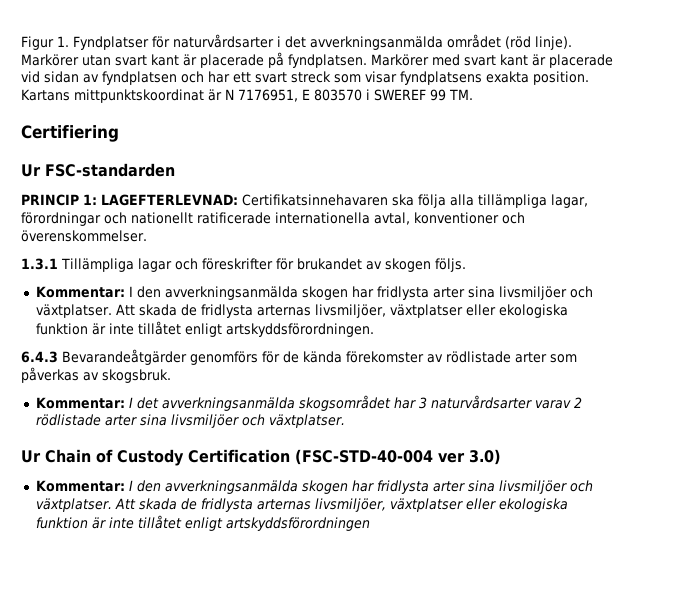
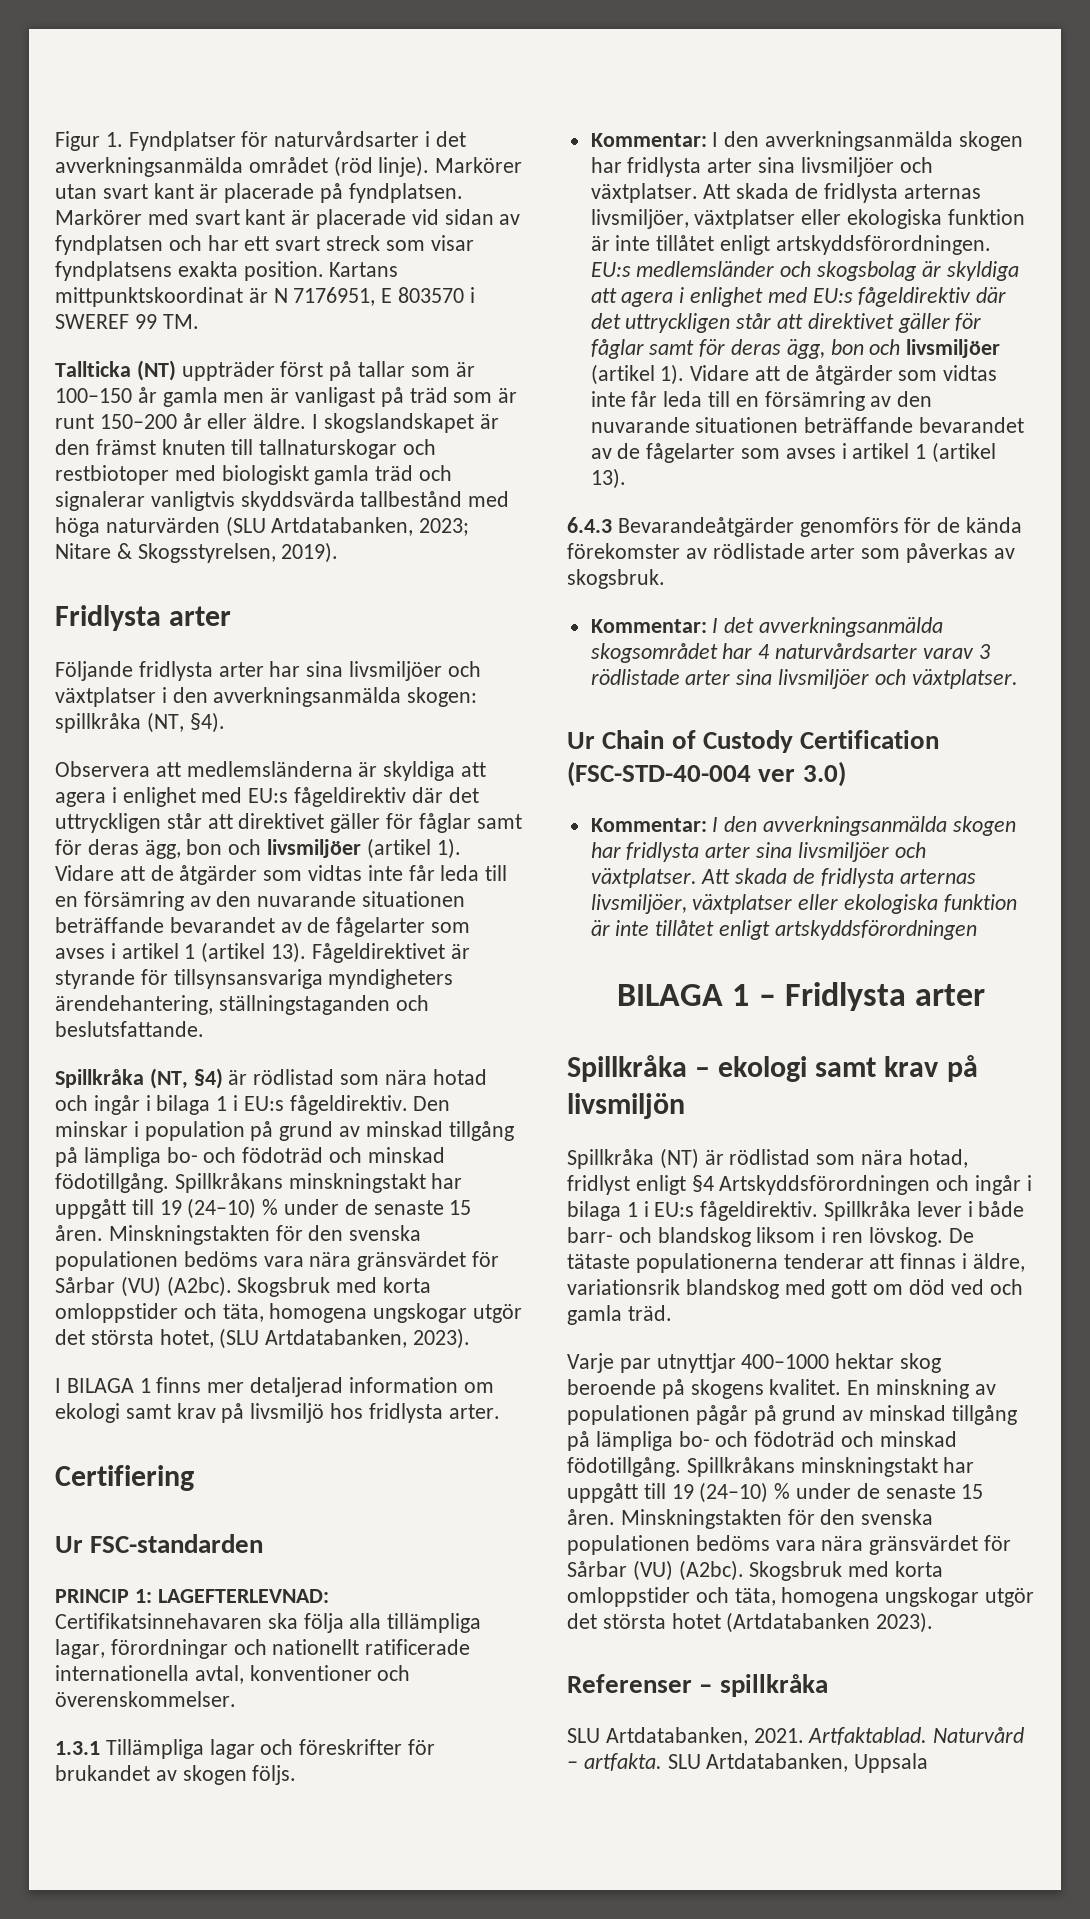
+ Tallticka (NT) uppträder först på tallar som är 100–150 år gamla men är vanligast på träd som är runt 150–200 år eller äldre. I skogslandskapet är den främst knuten till tallnaturskogar och restbiotoper med biologiskt gamla träd och signalerar vanligtvis skyddsvärda tallbestånd med höga naturvärden (SLU Artdatabanken, 2023; Nitare & Skogsstyrelsen, 2019).
+ Fridlysta arter
+ Följande fridlysta arter har sina livsmiljöer och växtplatser i den avverkningsanmälda skogen: spillkråka (NT, §4).
+ Observera att medlemsländerna är skyldiga att agera i enlighet med EU:s fågeldirektiv där det uttryckligen står att direktivet gäller för fåglar samt för deras ägg, bon och livsmiljöer (artikel 1). Vidare att de åtgärder som vidtas inte får leda till en försämring av den nuvarande situationen beträffande bevarandet av de fågelarter som avses i artikel 1 (artikel 13). Fågeldirektivet är styrande för tillsynsansvariga myndigheters ärendehantering, ställningstaganden och beslutsfattande.
+ Spillkråka (NT, §4) är rödlistad som nära hotad och ingår i bilaga 1 i EU:s fågeldirektiv. Den minskar i population på grund av minskad tillgång på lämpliga bo- och födoträd och minskad födotillgång. Spillkråkans minskningstakt har uppgått till 19 (24–10) % under de senaste 15 åren. Minskningstakten för den svenska populationen bedöms vara nära gränsvärdet för Sårbar (VU) (A2bc). Skogsbruk med korta omloppstider och täta, homogena ungskogar utgör det största hotet, (SLU Artdatabanken, 2023).
+ I BILAGA 1 finns mer detaljerad information om ekologi samt krav på livsmiljö hos fridlysta arter.
+ EU:s medlemsländer och skogsbolag är skyldiga att agera i enlighet med EU:s fågeldirektiv där det uttryckligen står att direktivet gäller för fåglar samt för deras ägg, bon och livsmiljöer (artikel 1). Vidare att de åtgärder som vidtas inte får leda till en försämring av den nuvarande situationen beträffande bevarandet av de fågelarter som avses i artikel 1 (artikel 13).
- Kommentar: I det avverkningsanmälda skogsområdet har 3 naturvårdsarter varav 2 rödlistade arter sina livsmiljöer och växtplatser.
+ Kommentar: I det avverkningsanmälda skogsområdet har 4 naturvårdsarter varav 3 rödlistade arter sina livsmiljöer och växtplatser.
+ BILAGA 1 – Fridlysta arter
+ Spillkråka – ekologi samt krav på livsmiljön
+ Spillkråka (NT) är rödlistad som nära hotad, fridlyst enligt §4 Artskyddsförordningen och ingår i bilaga 1 i EU:s fågeldirektiv. Spillkråka lever i både barr- och blandskog liksom i ren lövskog. De tätaste populationerna tenderar att finnas i äldre, variationsrik blandskog med gott om död ved och gamla träd.
+ Varje par utnyttjar 400–1000 hektar skog beroende på skogens kvalitet. En minskning av populationen pågår på grund av minskad tillgång på lämpliga bo- och födoträd och minskad födotillgång. Spillkråkans minskningstakt har uppgått till 19 (24–10) % under de senaste 15 åren. Minskningstakten för den svenska populationen bedöms vara nära gränsvärdet för Sårbar (VU) (A2bc). Skogsbruk med korta omloppstider och täta, homogena ungskogar utgör det största hotet (Artdatabanken 2023).
+ Referenser – spillkråka
+ SLU Artdatabanken, 2021. Artfaktablad. Naturvård – artfakta. SLU Artdatabanken, Uppsala

